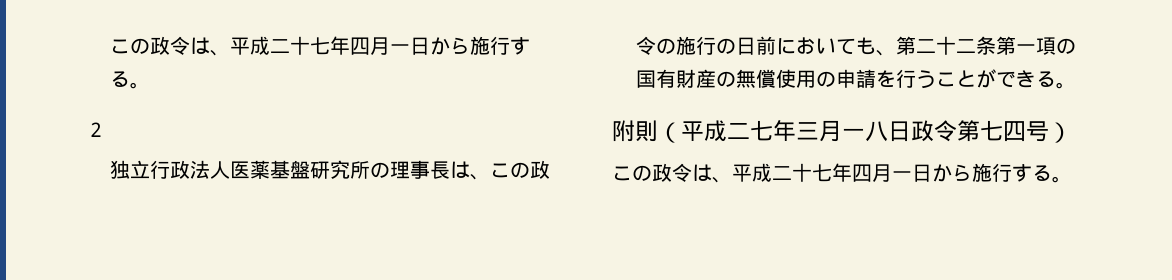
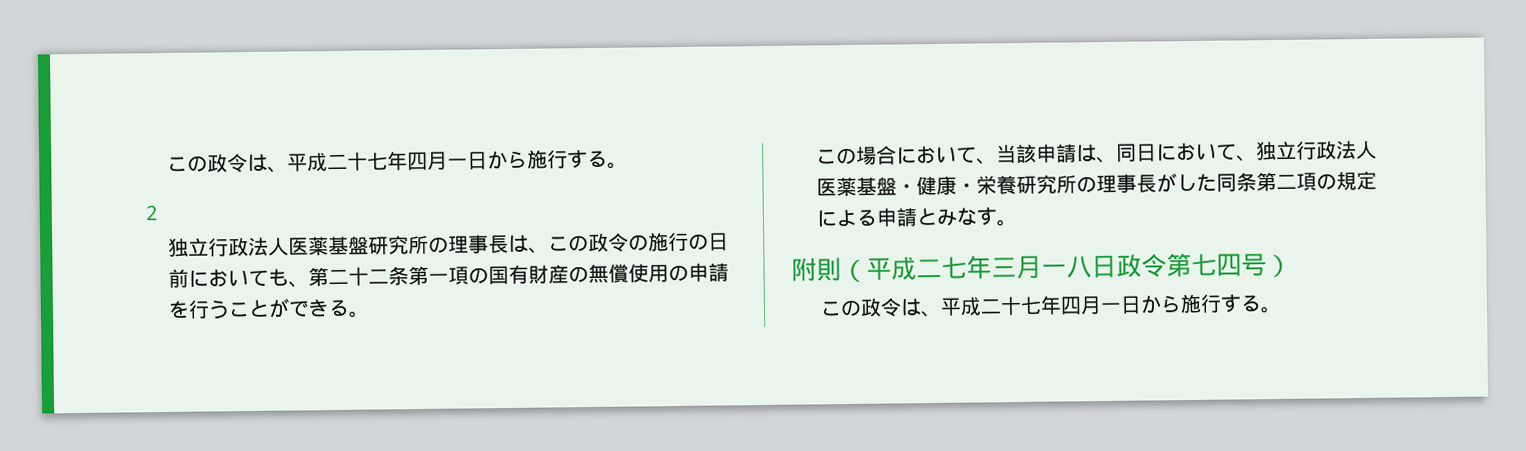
+ この場合において、当該申請は、同日において、独立行政法人医薬基盤・健康・栄養研究所の理事長がした同条第二項の規定による申請とみなす。

